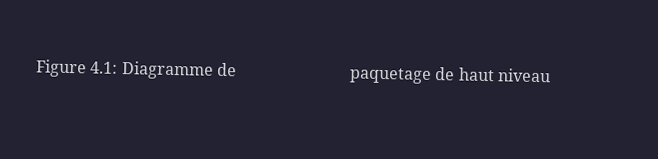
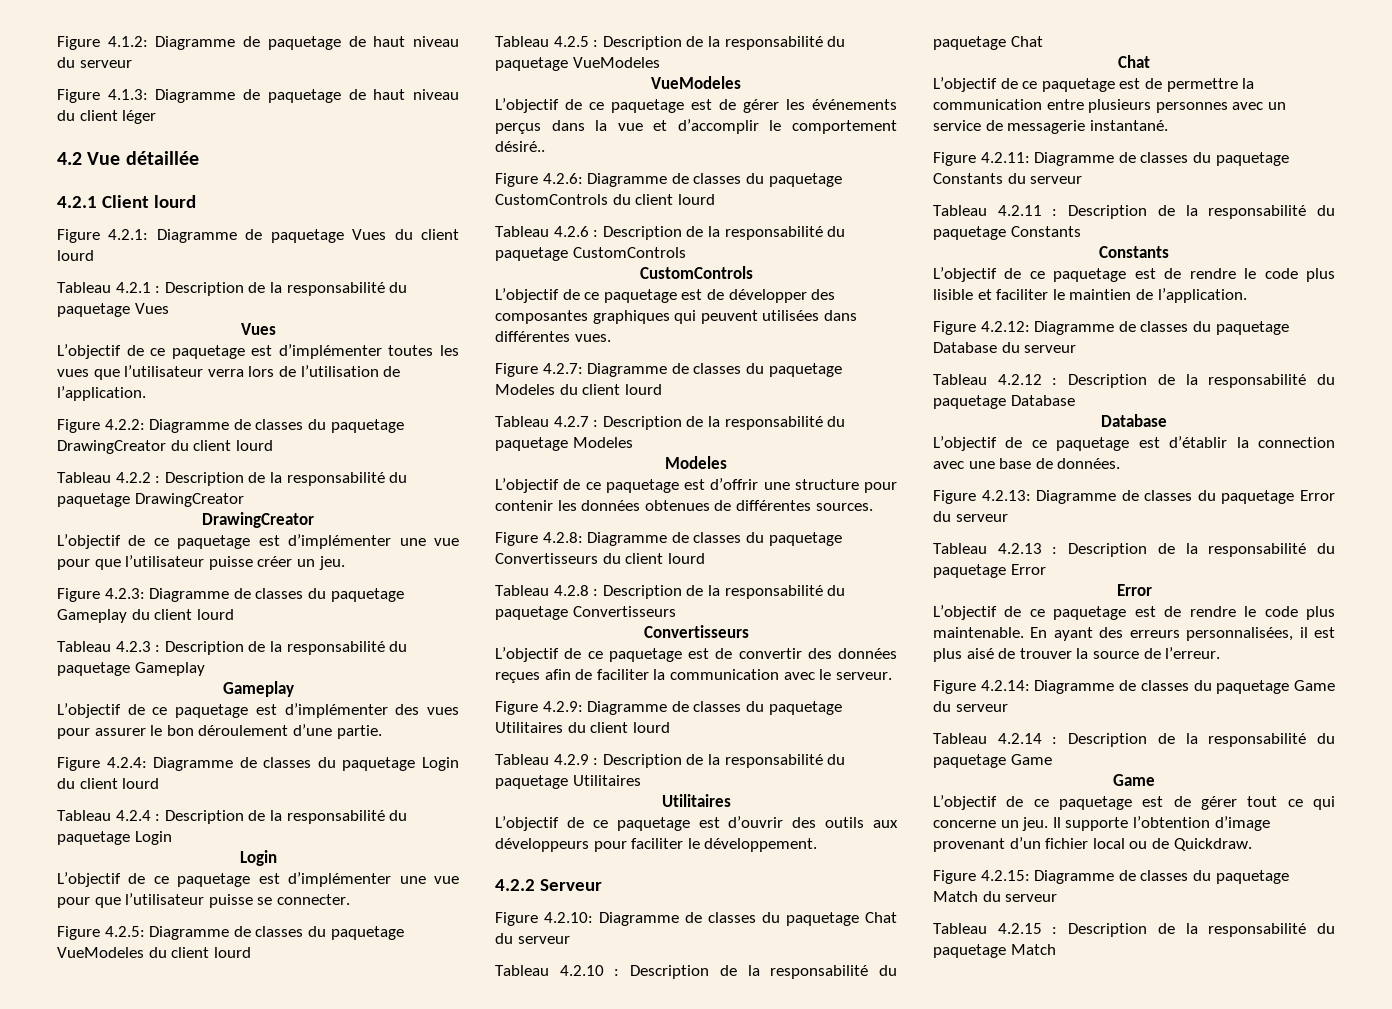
- Figure 4.1: Diagramme de paquetage de haut niveau
+ Figure 4.1.2: Diagramme de paquetage de haut niveau du serveur
+ Figure 4.1.3: Diagramme de paquetage de haut niveau du client léger
+ 4.2 Vue détaillée
+ 4.2.1 Client lourd
+ Figure 4.2.1: Diagramme de paquetage Vues du client lourd
+ Tableau 4.2.1 : Description de la responsabilité du paquetage Vues
+ Vues
+ L’objectif de ce paquetage est d’implémenter toutes les vues que l’utilisateur verra lors de l’utilisation de l’application.
+ Figure 4.2.2: Diagramme de classes du paquetage DrawingCreator du client lourd
+ Tableau 4.2.2 : Description de la responsabilité du paquetage DrawingCreator
+ DrawingCreator
+ L’objectif de ce paquetage est d’implémenter une vue pour que l’utilisateur puisse créer un jeu.
+ Figure 4.2.3: Diagramme de classes du paquetage Gameplay du client lourd
+ Tableau 4.2.3 : Description de la responsabilité du paquetage Gameplay
+ Gameplay
+ L’objectif de ce paquetage est d’implémenter des vues pour assurer le bon déroulement d’une partie.
+ Figure 4.2.4: Diagramme de classes du paquetage Login du client lourd
+ Tableau 4.2.4 : Description de la responsabilité du paquetage Login
+ Login
+ L’objectif de ce paquetage est d’implémenter une vue pour que l’utilisateur puisse se connecter.
+ Figure 4.2.5: Diagramme de classes du paquetage VueModeles du client lourd
+ Tableau 4.2.5 : Description de la responsabilité du paquetage VueModeles
+ VueModeles
+ L’objectif de ce paquetage est de gérer les événements perçus dans la vue et d’accomplir le comportement désiré..
+ Figure 4.2.6: Diagramme de classes du paquetage CustomControls du client lourd
+ Tableau 4.2.6 : Description de la responsabilité du paquetage CustomControls
+ CustomControls
+ L’objectif de ce paquetage est de développer des composantes graphiques qui peuvent utilisées dans différentes vues.
+ Figure 4.2.7: Diagramme de classes du paquetage Modeles du client lourd
+ Tableau 4.2.7 : Description de la responsabilité du paquetage Modeles
+ Modeles
+ L’objectif de ce paquetage est d’offrir une structure pour contenir les données obtenues de différentes sources.
+ Figure 4.2.8: Diagramme de classes du paquetage Convertisseurs du client lourd
+ Tableau 4.2.8 : Description de la responsabilité du paquetage Convertisseurs
+ Convertisseurs
+ L’objectif de ce paquetage est de convertir des données reçues afin de faciliter la communication avec le serveur.
+ Figure 4.2.9: Diagramme de classes du paquetage Utilitaires du client lourd
+ Tableau 4.2.9 : Description de la responsabilité du paquetage Utilitaires
+ Utilitaires
+ L’objectif de ce paquetage est d’ouvrir des outils aux développeurs pour faciliter le développement.
+ 4.2.2 Serveur
+ Figure 4.2.10: Diagramme de classes du paquetage Chat du serveur
+ Tableau 4.2.10 : Description de la responsabilité du paquetage Chat
+ Chat
+ L’objectif de ce paquetage est de permettre la communication entre plusieurs personnes avec un service de messagerie instantané.
+ Figure 4.2.11: Diagramme de classes du paquetage Constants du serveur
+ Tableau 4.2.11 : Description de la responsabilité du paquetage Constants
+ Constants
+ L’objectif de ce paquetage est de rendre le code plus lisible et faciliter le maintien de l’application.
+ Figure 4.2.12: Diagramme de classes du paquetage Database du serveur
+ Tableau 4.2.12 : Description de la responsabilité du paquetage Database
+ Database
+ L’objectif de ce paquetage est d’établir la connection avec une base de données.
+ Figure 4.2.13: Diagramme de classes du paquetage Error du serveur
+ Tableau 4.2.13 : Description de la responsabilité du paquetage Error
+ Error
+ L’objectif de ce paquetage est de rendre le code plus maintenable. En ayant des erreurs personnalisées, il est plus aisé de trouver la source de l’erreur.
+ Figure 4.2.14: Diagramme de classes du paquetage Game du serveur
+ Tableau 4.2.14 : Description de la responsabilité du paquetage Game
+ Game
+ L’objectif de ce paquetage est de gérer tout ce qui concerne un jeu. Il supporte l’obtention d’image provenant d’un fichier local ou de Quickdraw.
+ Figure 4.2.15: Diagramme de classes du paquetage Match du serveur
+ Tableau 4.2.15 : Description de la responsabilité du paquetage Match

